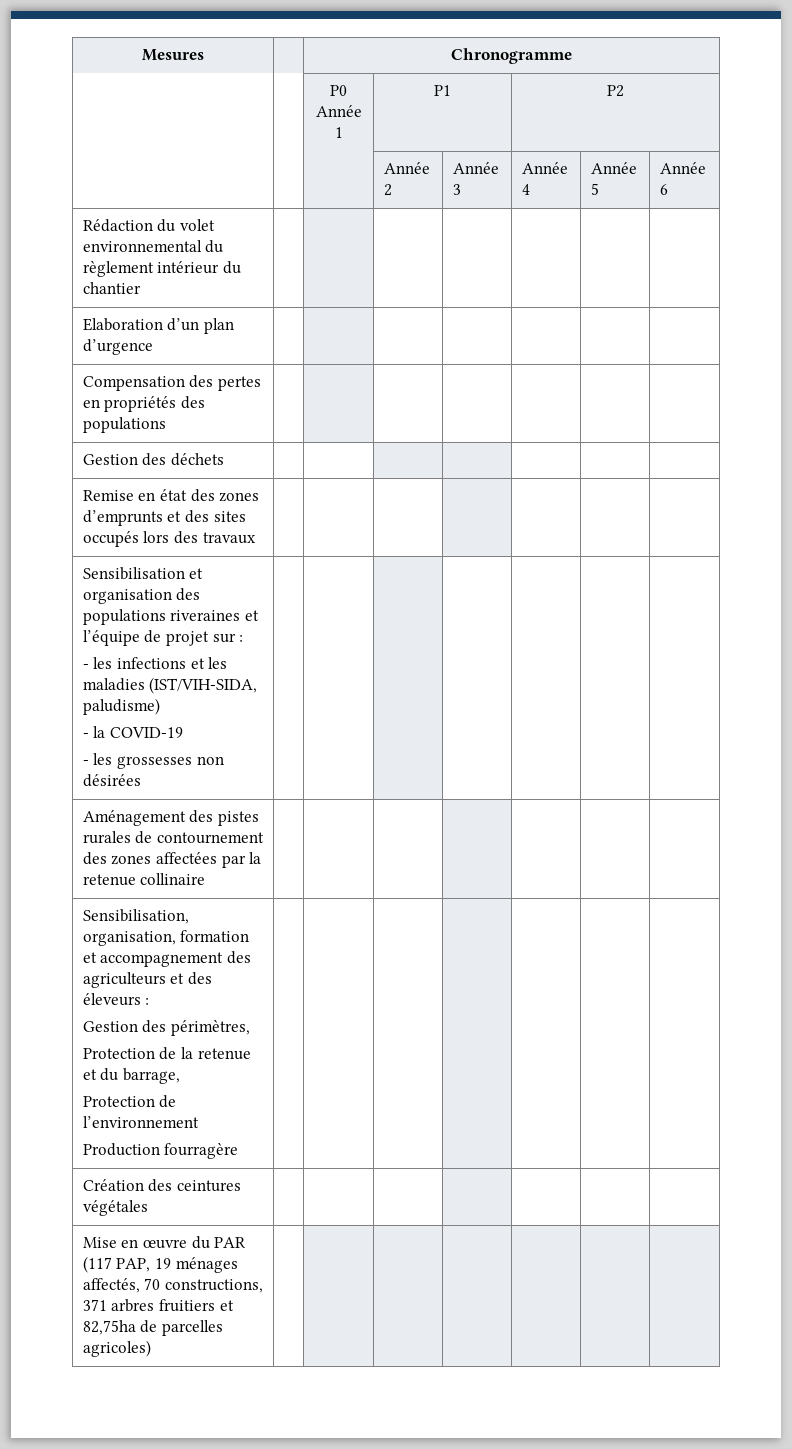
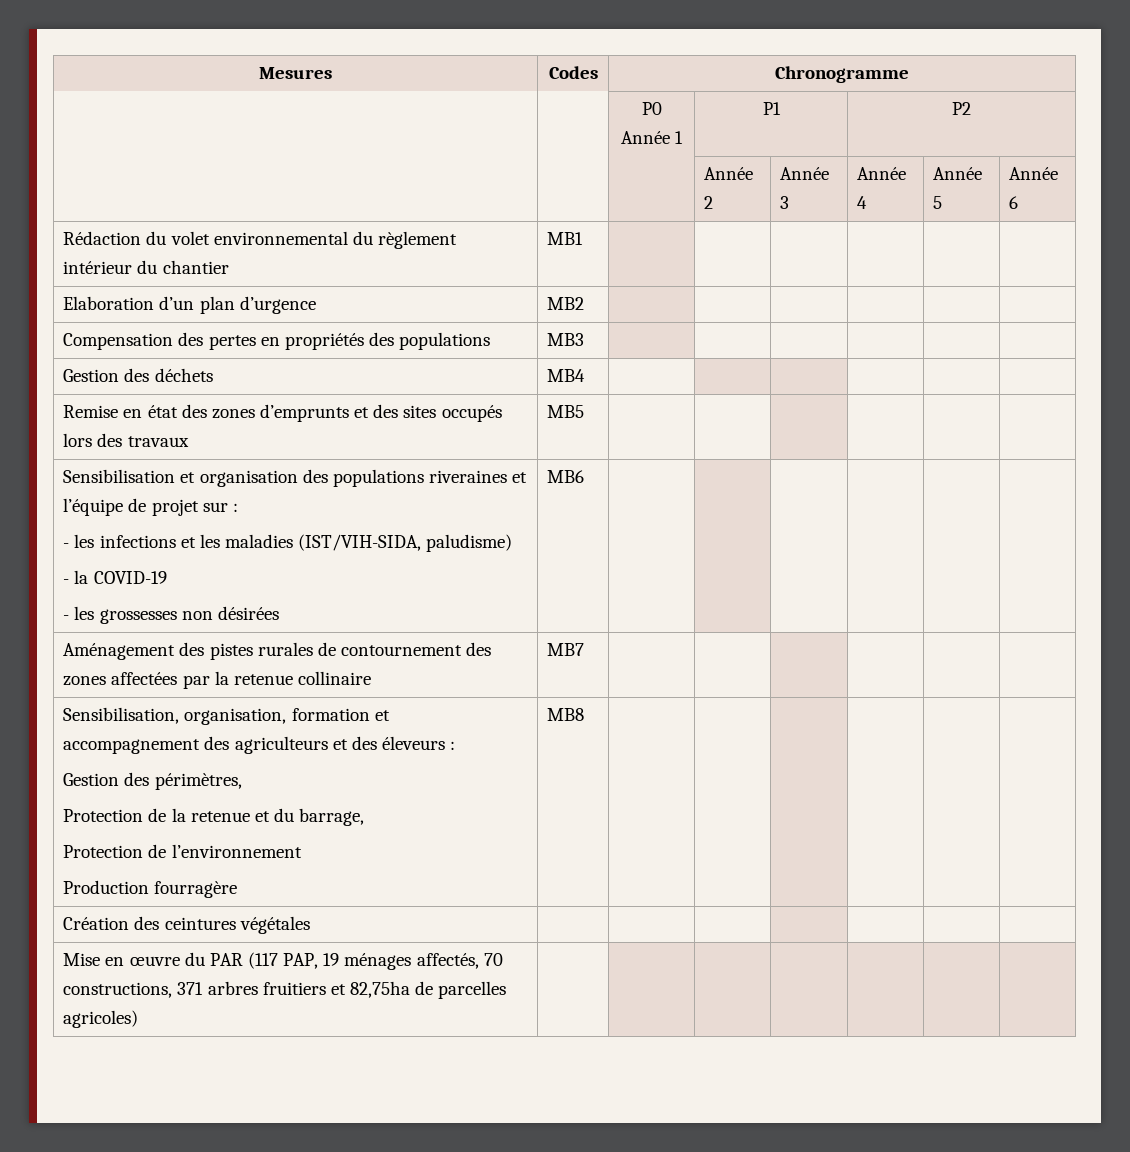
- Mesures | | Chronogramme
+ Mesures | Codes | Chronogramme
- Rédaction du volet environnemental du règlement intérieur du chantier | | | | | | |
+ Rédaction du volet environnemental du règlement intérieur du chantier | MB1 | | | | | |
- Elaboration d’un plan d’urgence | | | | | | |
+ Elaboration d’un plan d’urgence | MB2 | | | | | |
- Compensation des pertes en propriétés des populations | | | | | | |
+ Compensation des pertes en propriétés des populations | MB3 | | | | | |
- Gestion des déchets | | | | | | |
+ Gestion des déchets | MB4 | | | | | |
- Remise en état des zones d’emprunts et des sites occupés lors des travaux | | | | | | |
+ Remise en état des zones d’emprunts et des sites occupés lors des travaux | MB5 | | | | | |
  Sensibilisation et organisation des populations riveraines et l’équipe de projet sur :
  - les infections et les maladies (IST/VIH-SIDA, paludisme)
  - la COVID-19
- - les grossesses non désirées | | | | | | |
+ - les grossesses non désirées | MB6 | | | | | |
- Aménagement des pistes rurales de contournement des zones affectées par la retenue collinaire | | | | | | |
+ Aménagement des pistes rurales de contournement des zones affectées par la retenue collinaire | MB7 | | | | | |
  Sensibilisation, organisation, formation et accompagnement des agriculteurs et des éleveurs :
  Gestion des périmètres,
  Protection de la retenue et du barrage,
  Protection de l’environnement
- Production fourragère | | | | | | |
+ Production fourragère | MB8 | | | | | |

